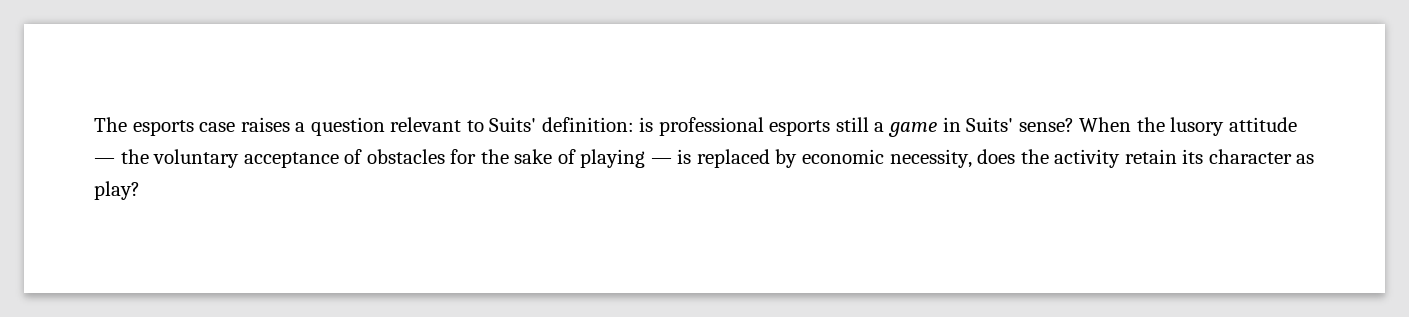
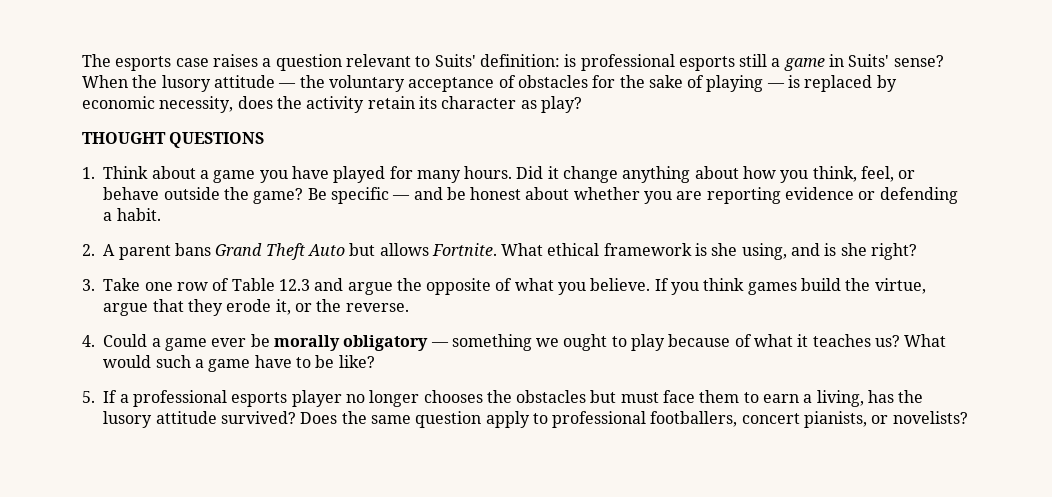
+ THOUGHT QUESTIONS
+ 1. Think about a game you have played for many hours. Did it change anything about how you think, feel, or behave outside the game? Be specific — and be honest about whether you are reporting evidence or defending a habit.
+ 2. A parent bans Grand Theft Auto but allows Fortnite. What ethical framework is she using, and is she right?
+ 3. Take one row of Table 12.3 and argue the opposite of what you believe. If you think games build the virtue, argue that they erode it, or the reverse.
+ 4. Could a game ever be morally obligatory — something we ought to play because of what it teaches us? What would such a game have to be like?
+ 5. If a professional esports player no longer chooses the obstacles but must face them to earn a living, has the lusory attitude survived? Does the same question apply to professional footballers, concert pianists, or novelists?

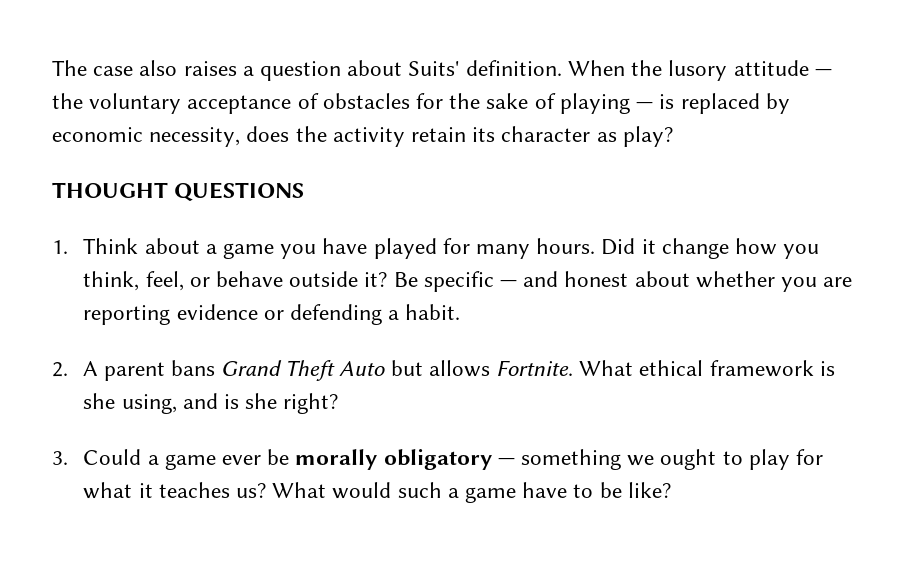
- The esports case raises a question relevant to Suits' definition: is professional esports still a game in Suits' sense?
+ The case also raises a question about Suits' definition.
- Did it change anything about how you think, feel, or behave outside the game?
+ Did it change how you think, feel, or behave outside it?
- Be specific — and be honest about whether you are reporting evidence or defending a habit.
+ Be specific — and honest about whether you are reporting evidence or defending a habit.
- 3. Take one row of Table 12.3 and argue the opposite of what you believe. If you think games build the virtue, argue that they erode it, or the reverse.
- 4. Could a game ever be morally obligatory — something we ought to play because of what it teaches us?
+ 3. Could a game ever be morally obligatory — something we ought to play for what it teaches us?
- 5. If a professional esports player no longer chooses the obstacles but must face them to earn a living, has the lusory attitude survived? Does the same question apply to professional footballers, concert pianists, or novelists?

